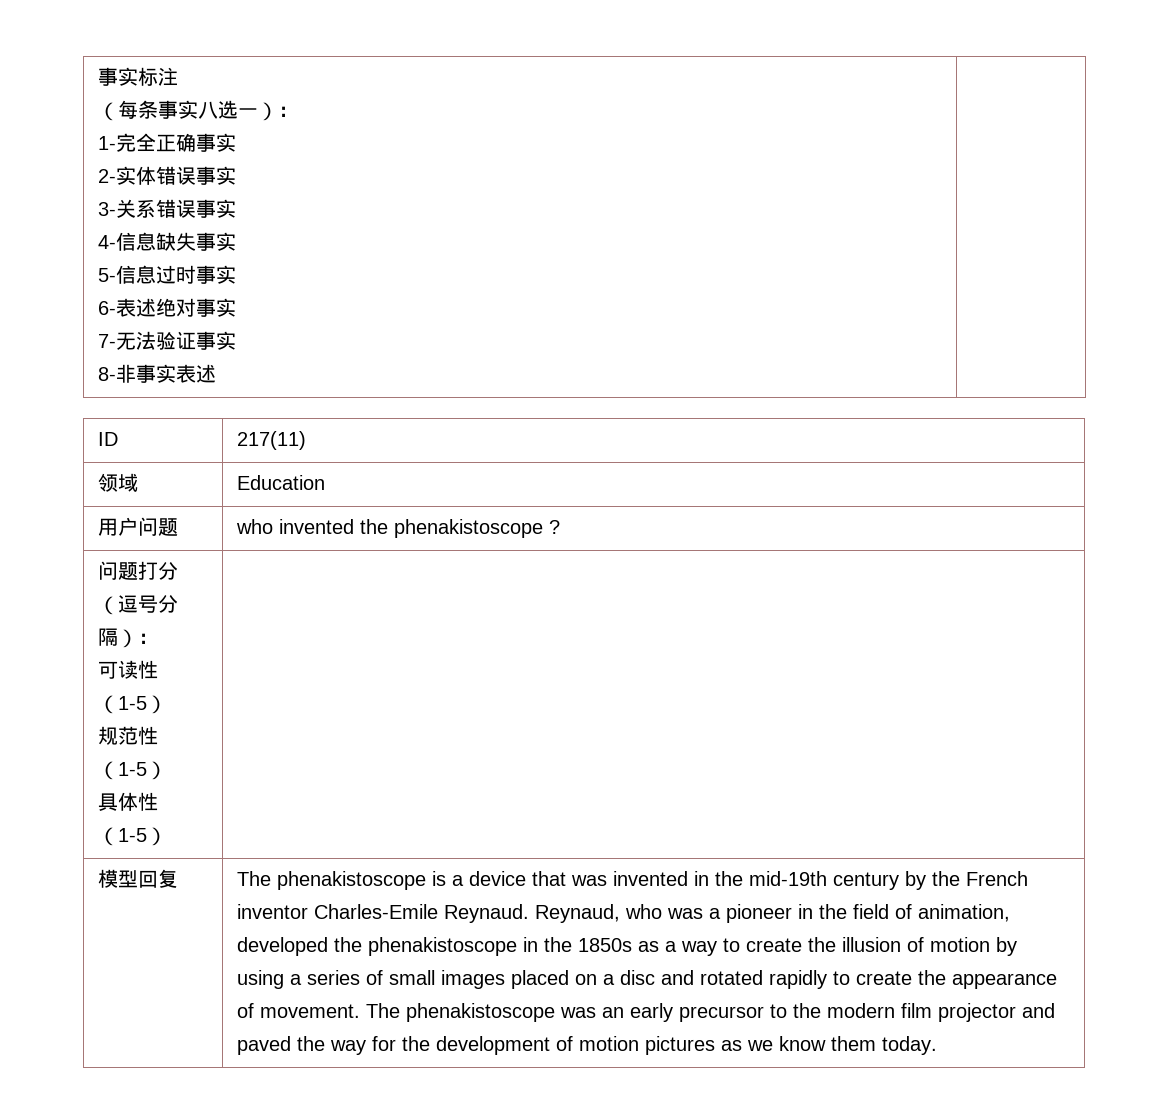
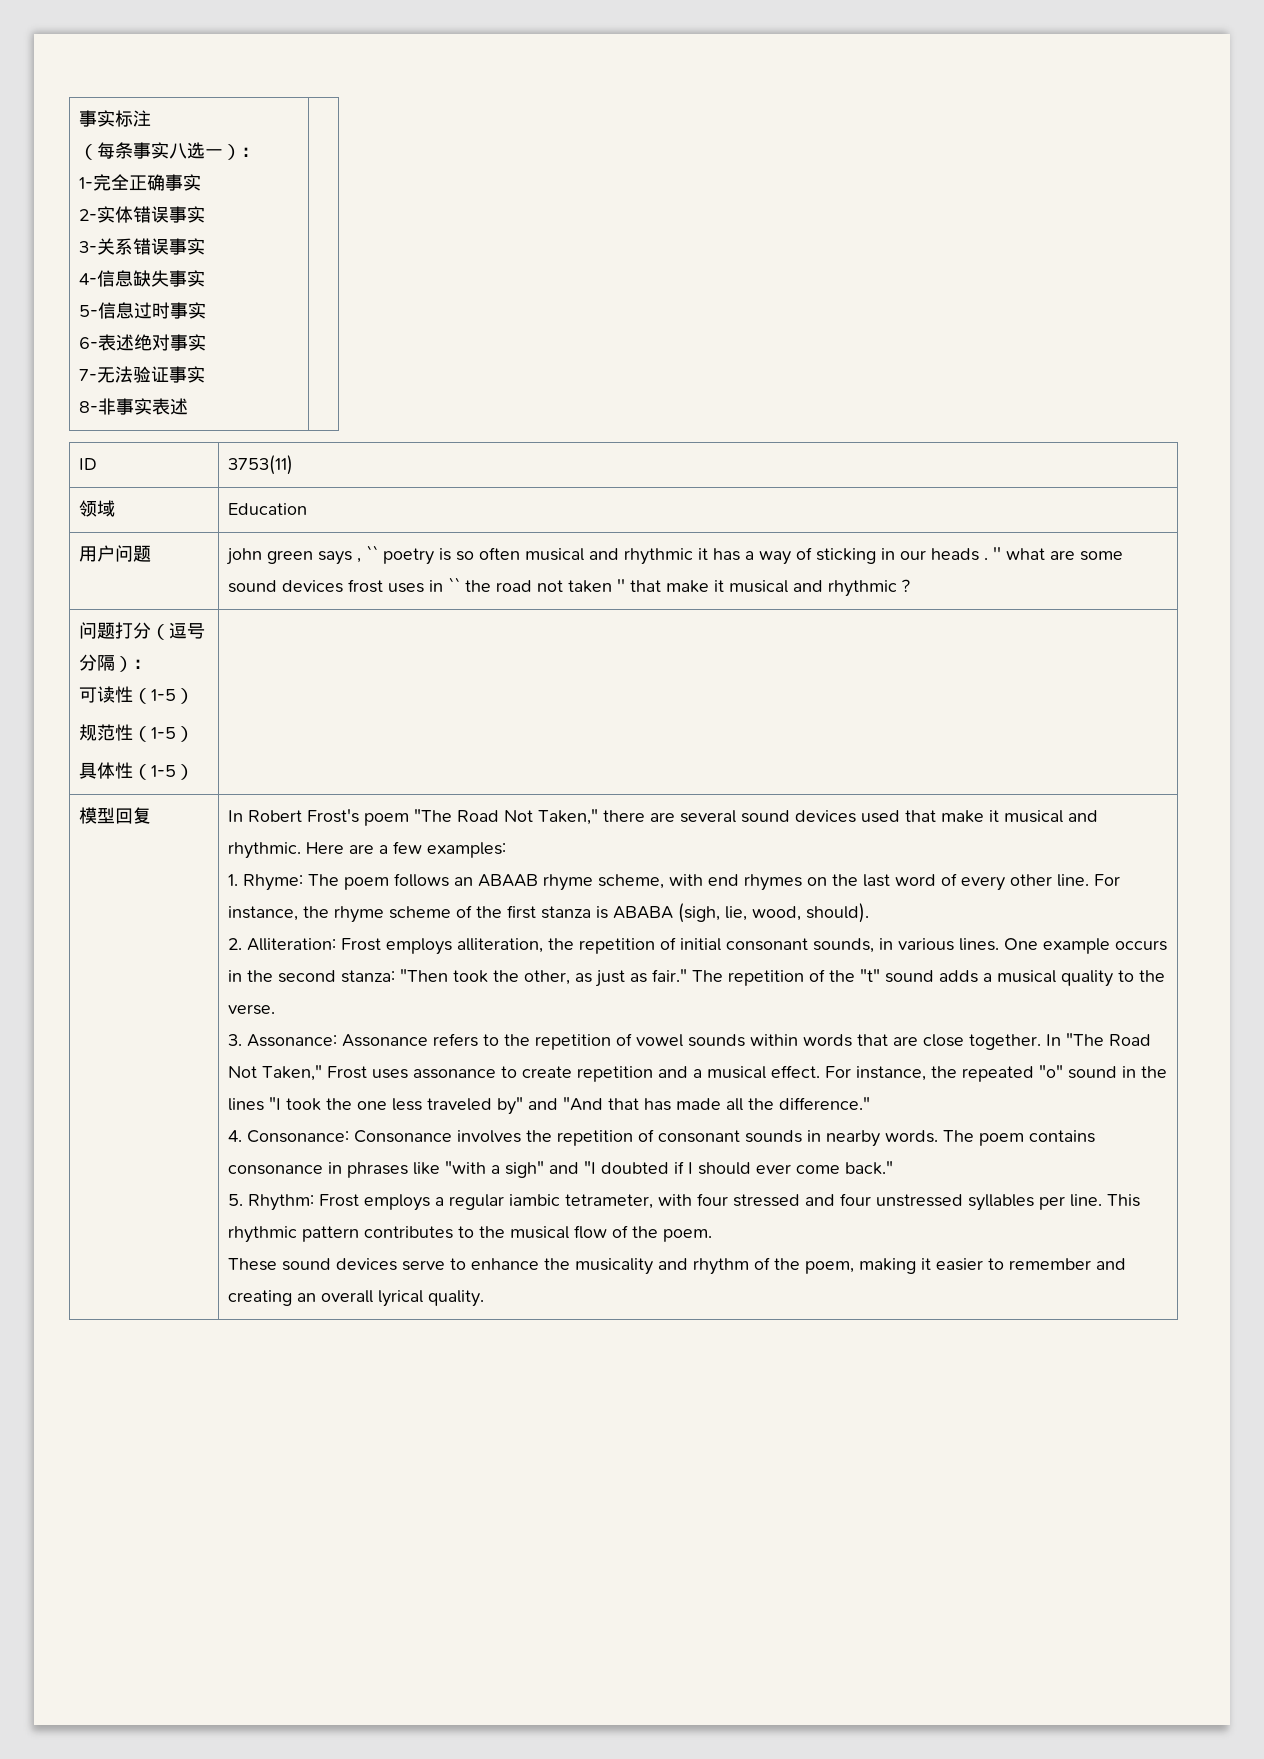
- ID | 217(11)
+ ID | 3753(11)
- who invented the phenakistoscope ?
+ john green says , `` poetry is so often musical and rhythmic it has a way of sticking in our heads . '' what are some sound devices frost uses in `` the road not taken '' that make it musical and rhythmic ?
- The phenakistoscope is a device that was invented in the mid-19th century by the French inventor Charles-Emile Reynaud. Reynaud, who was a pioneer in the field of animation, developed the phenakistoscope in the 1850s as a way to create the illusion of motion by using a series of small images placed on a disc and rotated rapidly to create the appearance of movement. The phenakistoscope was an early precursor to the modern film projector and paved the way for the development of motion pictures as we know them today.
+ In Robert Frost's poem "The Road Not Taken," there are several sound devices used that make it musical and rhythmic. Here are a few examples:
+ 1. Rhyme: The poem follows an ABAAB rhyme scheme, with end rhymes on the last word of every other line. For instance, the rhyme scheme of the first stanza is ABABA (sigh, lie, wood, should).
+ 2. Alliteration: Frost employs alliteration, the repetition of initial consonant sounds, in various lines. One example occurs in the second stanza: "Then took the other, as just as fair." The repetition of the "t" sound adds a musical quality to the verse.
+ 3. Assonance: Assonance refers to the repetition of vowel sounds within words that are close together. In "The Road Not Taken," Frost uses assonance to create repetition and a musical effect. For instance, the repeated "o" sound in the lines "I took the one less traveled by" and "And that has made all the difference."
+ 4. Consonance: Consonance involves the repetition of consonant sounds in nearby words. The poem contains consonance in phrases like "with a sigh" and "I doubted if I should ever come back."
+ 5. Rhythm: Frost employs a regular iambic tetrameter, with four stressed and four unstressed syllables per line. This rhythmic pattern contributes to the musical flow of the poem.
+ These sound devices serve to enhance the musicality and rhythm of the poem, making it easier to remember and creating an overall lyrical quality.

